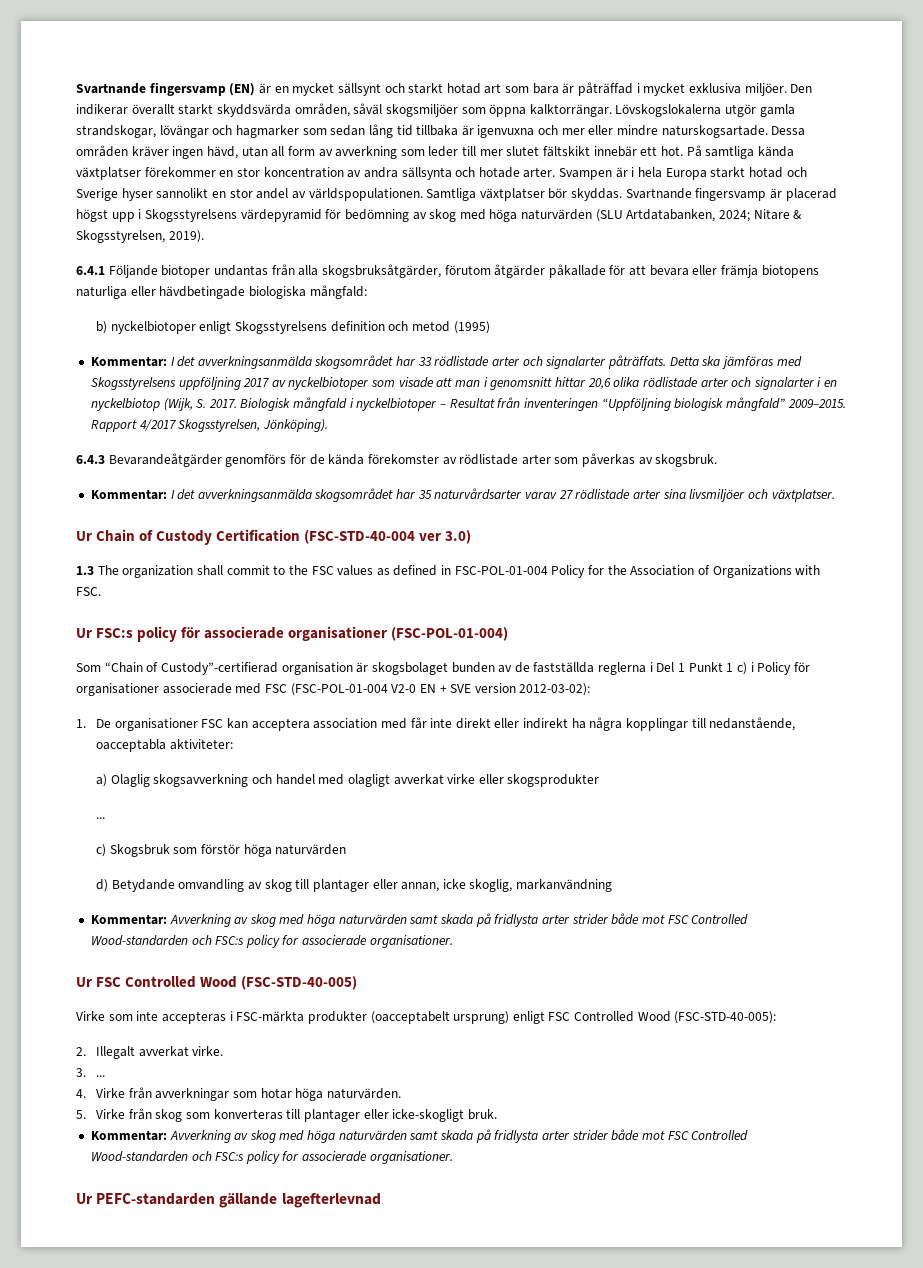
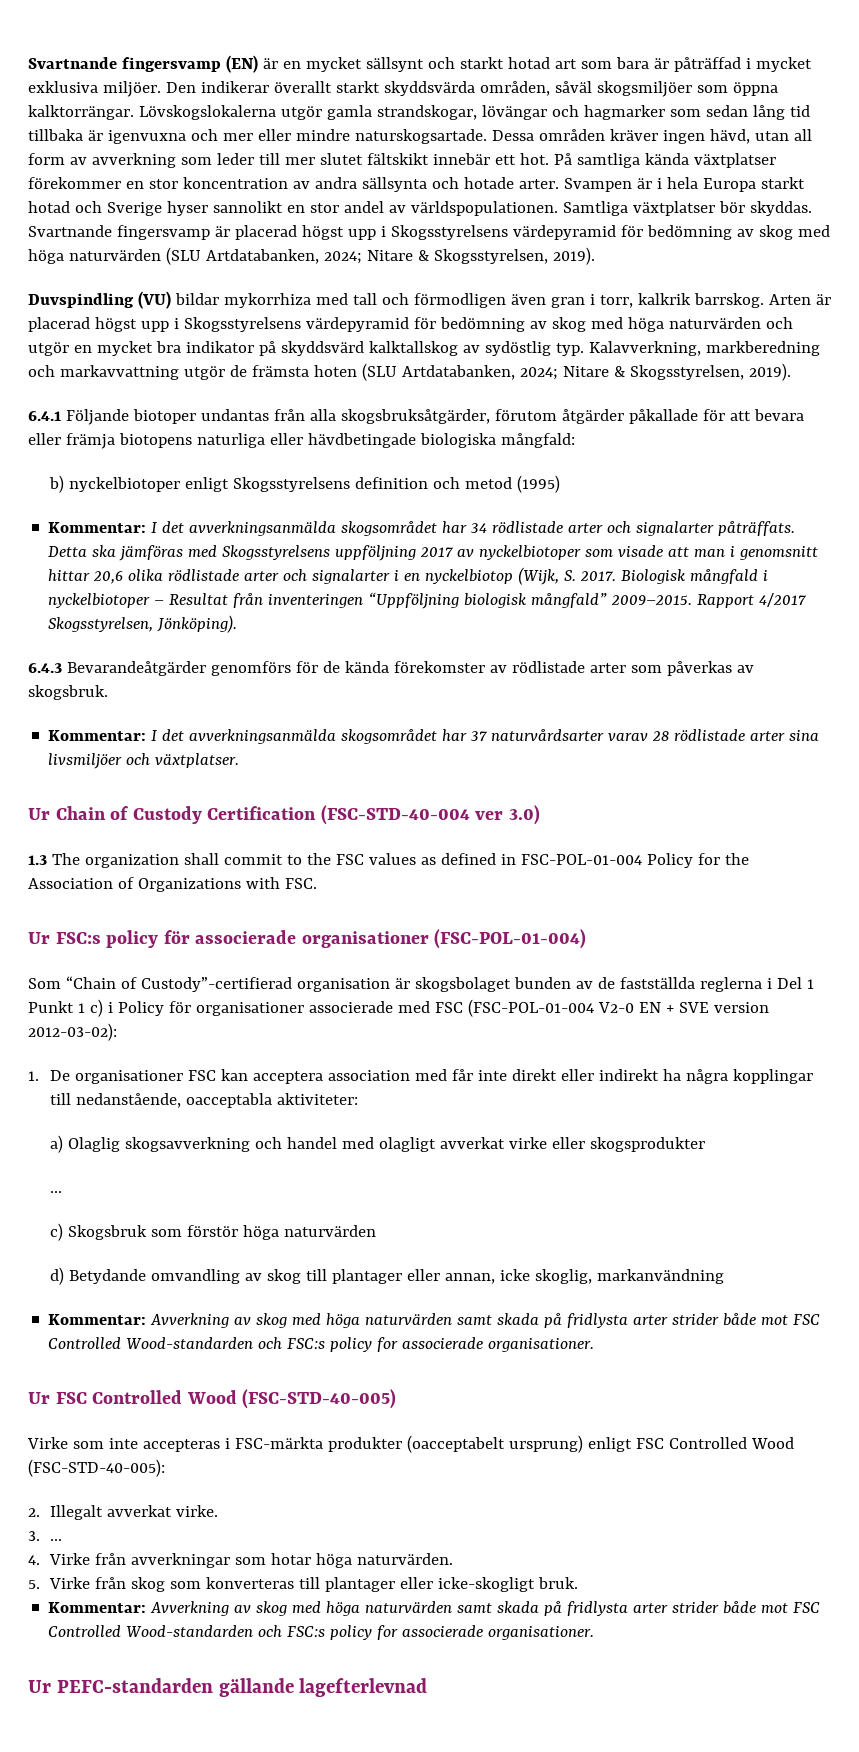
+ Duvspindling (VU) bildar mykorrhiza med tall och förmodligen även gran i torr, kalkrik barrskog. Arten är placerad högst upp i Skogsstyrelsens värdepyramid för bedömning av skog med höga naturvärden och utgör en mycket bra indikator på skyddsvärd kalktallskog av sydöstlig typ. Kalavverkning, markberedning och markavvattning utgör de främsta hoten (SLU Artdatabanken, 2024; Nitare & Skogsstyrelsen, 2019).
- Kommentar: I det avverkningsanmälda skogsområdet har 33 rödlistade arter och signalarter påträffats.
+ Kommentar: I det avverkningsanmälda skogsområdet har 34 rödlistade arter och signalarter påträffats.
- Kommentar: I det avverkningsanmälda skogsområdet har 35 naturvårdsarter varav 27 rödlistade arter sina livsmiljöer och växtplatser.
+ Kommentar: I det avverkningsanmälda skogsområdet har 37 naturvårdsarter varav 28 rödlistade arter sina livsmiljöer och växtplatser.

